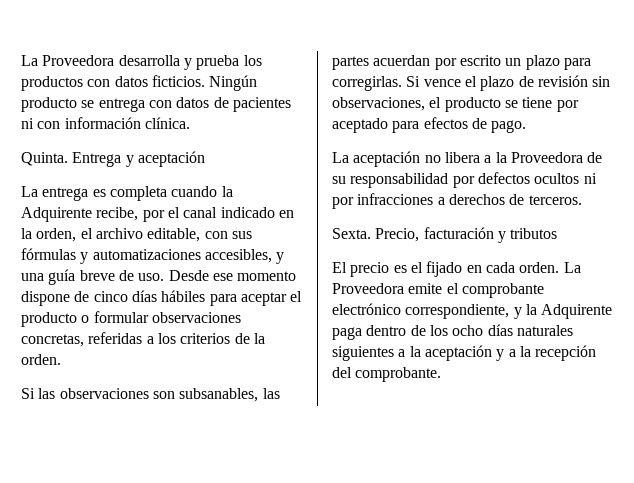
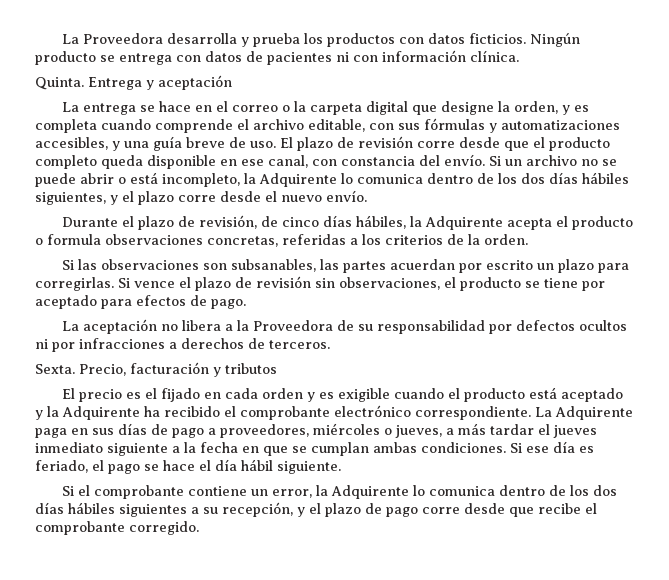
- La entrega es completa cuando la Adquirente recibe, por el canal indicado en la orden, el archivo editable, con sus fórmulas y automatizaciones accesibles, y una guía breve de uso.
+ La entrega se hace en el correo o la carpeta digital que designe la orden, y es completa cuando comprende el archivo editable, con sus fórmulas y automatizaciones accesibles, y una guía breve de uso.
- Desde ese momento dispone de cinco días hábiles para aceptar el producto o formular observaciones concretas, referidas a los criterios de la orden.
+ El plazo de revisión corre desde que el producto completo queda disponible en ese canal, con constancia del envío. Si un archivo no se puede abrir o está incompleto, la Adquirente lo comunica dentro de los dos días hábiles siguientes, y el plazo corre desde el nuevo envío.
+ Durante el plazo de revisión, de cinco días hábiles, la Adquirente acepta el producto o formula observaciones concretas, referidas a los criterios de la orden.
- El precio es el fijado en cada orden. La Proveedora emite el comprobante electrónico correspondiente, y la Adquirente paga dentro de los ocho días naturales siguientes a la aceptación y a la recepción del comprobante.
+ El precio es el fijado en cada orden y es exigible cuando el producto está aceptado y la Adquirente ha recibido el comprobante electrónico correspondiente. La Adquirente paga en sus días de pago a proveedores, miércoles o jueves, a más tardar el jueves inmediato siguiente a la fecha en que se cumplan ambas condiciones. Si ese día es feriado, el pago se hace el día hábil siguiente.
+ Si el comprobante contiene un error, la Adquirente lo comunica dentro de los dos días hábiles siguientes a su recepción, y el plazo de pago corre desde que recibe el comprobante corregido.

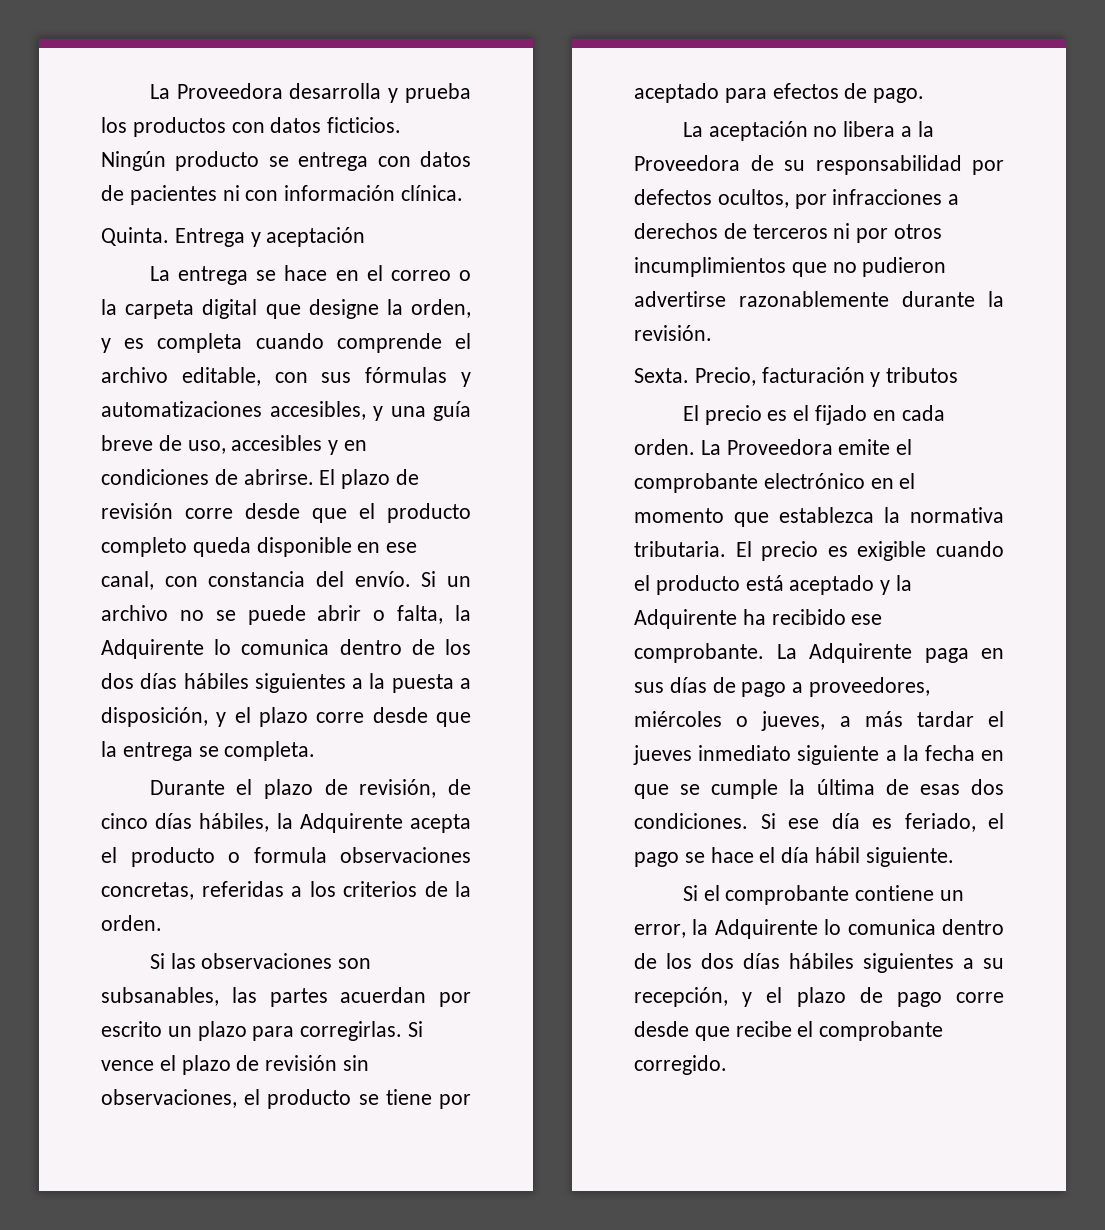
- La entrega se hace en el correo o la carpeta digital que designe la orden, y es completa cuando comprende el archivo editable, con sus fórmulas y automatizaciones accesibles, y una guía breve de uso.
+ La entrega se hace en el correo o la carpeta digital que designe la orden, y es completa cuando comprende el archivo editable, con sus fórmulas y automatizaciones accesibles, y una guía breve de uso, accesibles y en condiciones de abrirse.
- Si un archivo no se puede abrir o está incompleto, la Adquirente lo comunica dentro de los dos días hábiles siguientes, y el plazo corre desde el nuevo envío.
+ Si un archivo no se puede abrir o falta, la Adquirente lo comunica dentro de los dos días hábiles siguientes a la puesta a disposición, y el plazo corre desde que la entrega se completa.
- La aceptación no libera a la Proveedora de su responsabilidad por defectos ocultos ni por infracciones a derechos de terceros.
+ La aceptación no libera a la Proveedora de su responsabilidad por defectos ocultos, por infracciones a derechos de terceros ni por otros incumplimientos que no pudieron advertirse razonablemente durante la revisión.
- El precio es el fijado en cada orden y es exigible cuando el producto está aceptado y la Adquirente ha recibido el comprobante electrónico correspondiente.
+ El precio es el fijado en cada orden. La Proveedora emite el comprobante electrónico en el momento que establezca la normativa tributaria. El precio es exigible cuando el producto está aceptado y la Adquirente ha recibido ese comprobante.
- La Adquirente paga en sus días de pago a proveedores, miércoles o jueves, a más tardar el jueves inmediato siguiente a la fecha en que se cumplan ambas condiciones.
+ La Adquirente paga en sus días de pago a proveedores, miércoles o jueves, a más tardar el jueves inmediato siguiente a la fecha en que se cumple la última de esas dos condiciones.

